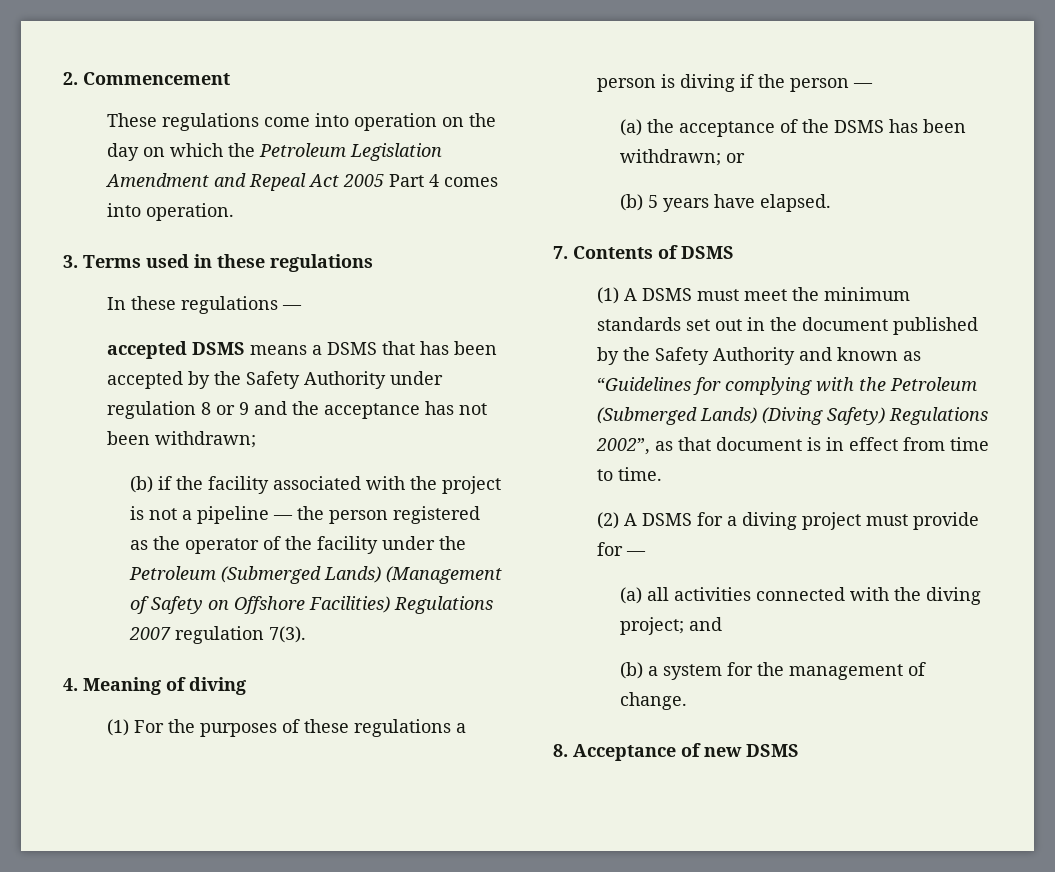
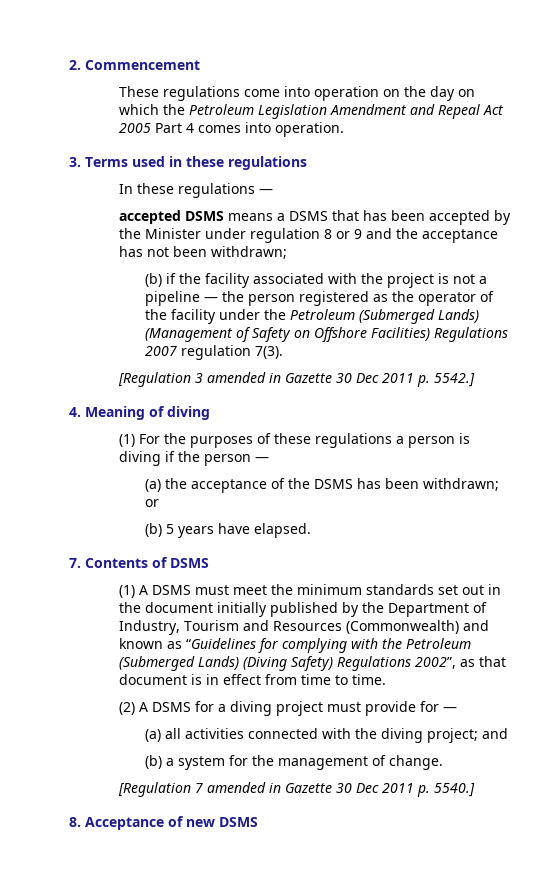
- accepted DSMS means a DSMS that has been accepted by the Safety Authority under regulation 8 or 9 and the acceptance has not been withdrawn;
+ accepted DSMS means a DSMS that has been accepted by the Minister under regulation 8 or 9 and the acceptance has not been withdrawn;
+ [Regulation 3 amended in Gazette 30 Dec 2011 p. 5542.]
- (1) A DSMS must meet the minimum standards set out in the document published by the Safety Authority and known as “Guidelines for complying with the Petroleum (Submerged Lands) (Diving Safety) Regulations 2002”, as that document is in effect from time to time.
+ (1) A DSMS must meet the minimum standards set out in the document initially published by the Department of Industry, Tourism and Resources (Commonwealth) and known as “Guidelines for complying with the Petroleum (Submerged Lands) (Diving Safety) Regulations 2002”, as that document is in effect from time to time.
+ [Regulation 7 amended in Gazette 30 Dec 2011 p. 5540.]

